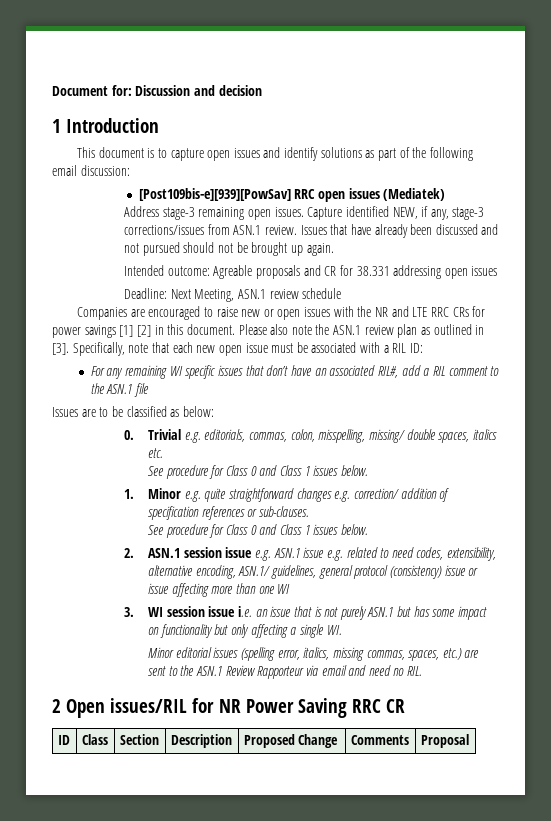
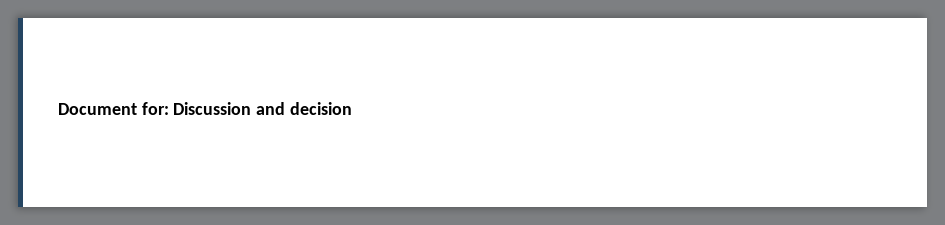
- 1 Introduction
- This document is to capture open issues and identify solutions as part of the following email discussion:
- [Post109bis-e][939][PowSav] RRC open issues (Mediatek)
- Address stage-3 remaining open issues. Capture identified NEW, if any, stage-3 corrections/issues from ASN.1 review. Issues that have already been discussed and not pursued should not be brought up again.
- Intended outcome: Agreable proposals and CR for 38.331 addressing open issues
- Deadline: Next Meeting, ASN.1 review schedule
- Companies are encouraged to raise new or open issues with the NR and LTE RRC CRs for power savings [1] [2] in this document. Please also note the ASN.1 review plan as outlined in [3]. Specifically, note that each new open issue must be associated with a RIL ID:
- For any remaining WI specific issues that don’t have an associated RIL#, add a RIL comment to the ASN.1 file
- Issues are to be classified as below:
- 0. Trivial e.g. editorials, commas, colon, misspelling, missing/ double spaces, italics etc.
- See procedure for Class 0 and Class 1 issues below.
- 1. Minor e.g. quite straightforward changes e.g. correction/ addition of specification references or sub-clauses.
- See procedure for Class 0 and Class 1 issues below.
- 2. ASN.1 session issue e.g. ASN.1 issue e.g. related to need codes, extensibility, alternative encoding, ASN.1/ guidelines, general protocol (consistency) issue or issue affecting more than one WI
- 3. WI session issue i.e. an issue that is not purely ASN.1 but has some impact on functionality but only affecting a single WI.
- Minor editorial issues (spelling error, italics, missing commas, spaces, etc.) are sent to the ASN.1 Review Rapporteur via email and need no RIL.
- 2 Open issues/RIL for NR Power Saving RRC CR
- ID | Class | Section | Description | Proposed Change | Comments | Proposal

